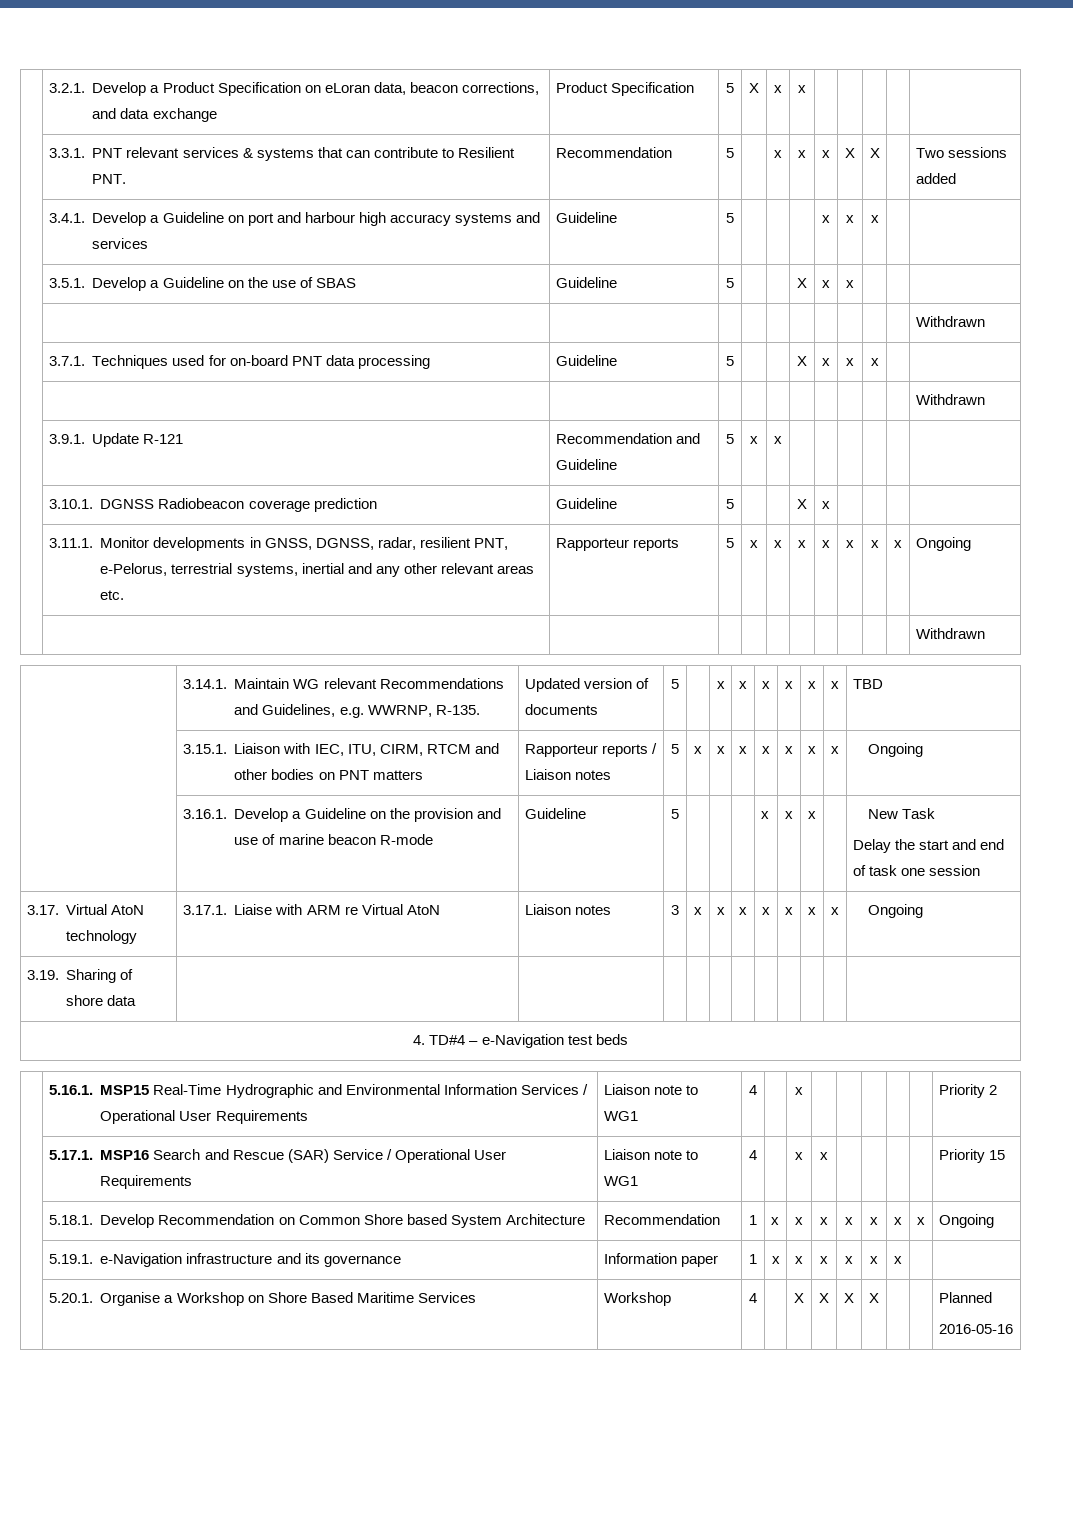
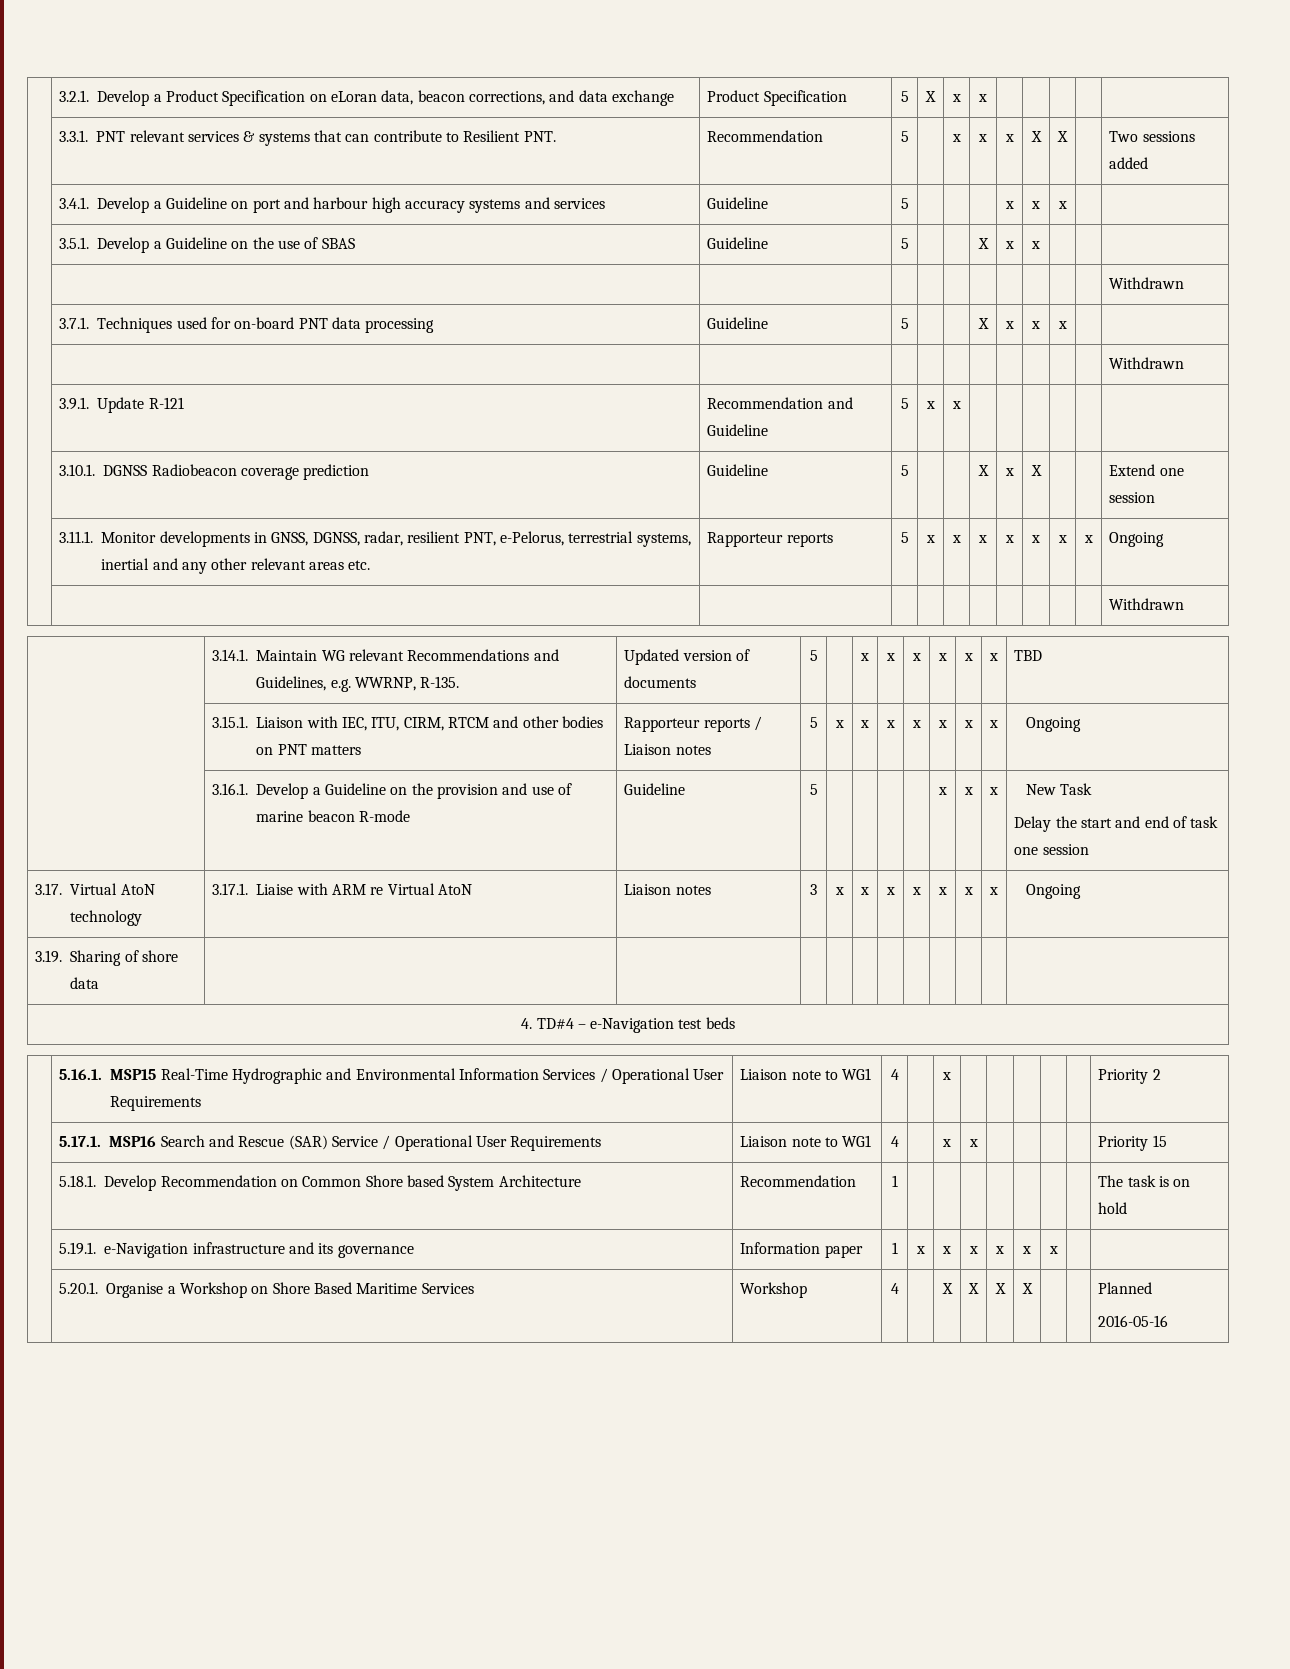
- | 3.10.1. DGNSS Radiobeacon coverage prediction | Guideline | 5 | | | X | x | | | |
+ | 3.10.1. DGNSS Radiobeacon coverage prediction | Guideline | 5 | | | X | x | X | | | Extend one session
- | 3.16.1. Develop a Guideline on the provision and use of marine beacon R-mode | Guideline | 5 | | | | x | x | x | | New Task
+ | 3.16.1. Develop a Guideline on the provision and use of marine beacon R-mode | Guideline | 5 | | | | | x | x | x | New Task
- | 5.18.1. Develop Recommendation on Common Shore based System Architecture | Recommendation | 1 | x | x | x | x | x | x | x | Ongoing
+ | 5.18.1. Develop Recommendation on Common Shore based System Architecture | Recommendation | 1 | | | | | | | | The task is on hold

